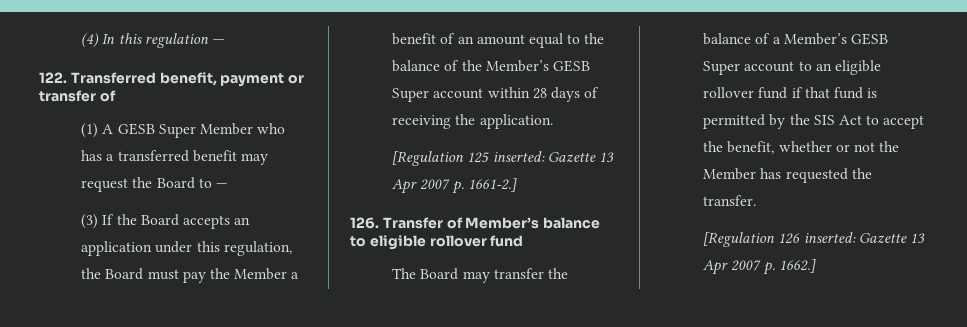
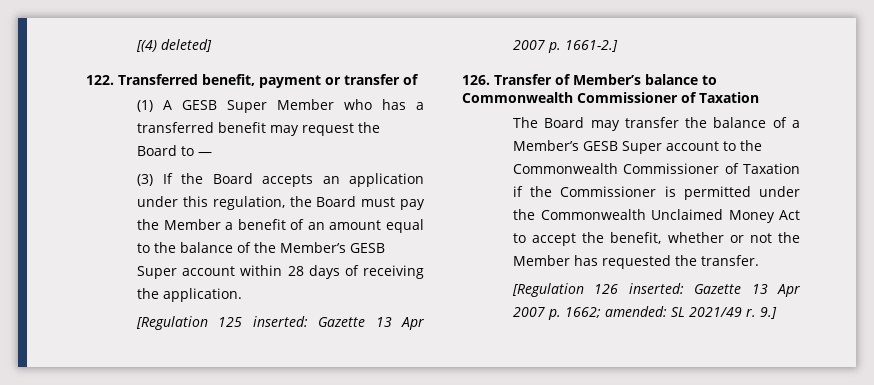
- (4) In this regulation —
+ [(4) deleted]
- 126. Transfer of Member’s balance to eligible rollover fund
+ 126. Transfer of Member’s balance to Commonwealth Commissioner of Taxation
- The Board may transfer the balance of a Member’s GESB Super account to an eligible rollover fund if that fund is permitted by the SIS Act to accept the benefit, whether or not the Member has requested the transfer.
+ The Board may transfer the balance of a Member’s GESB Super account to the Commonwealth Commissioner of Taxation if the Commissioner is permitted under the Commonwealth Unclaimed Money Act to accept the benefit, whether or not the Member has requested the transfer.
- [Regulation 126 inserted: Gazette 13 Apr 2007 p. 1662.]
+ [Regulation 126 inserted: Gazette 13 Apr 2007 p. 1662; amended: SL 2021/49 r. 9.]

